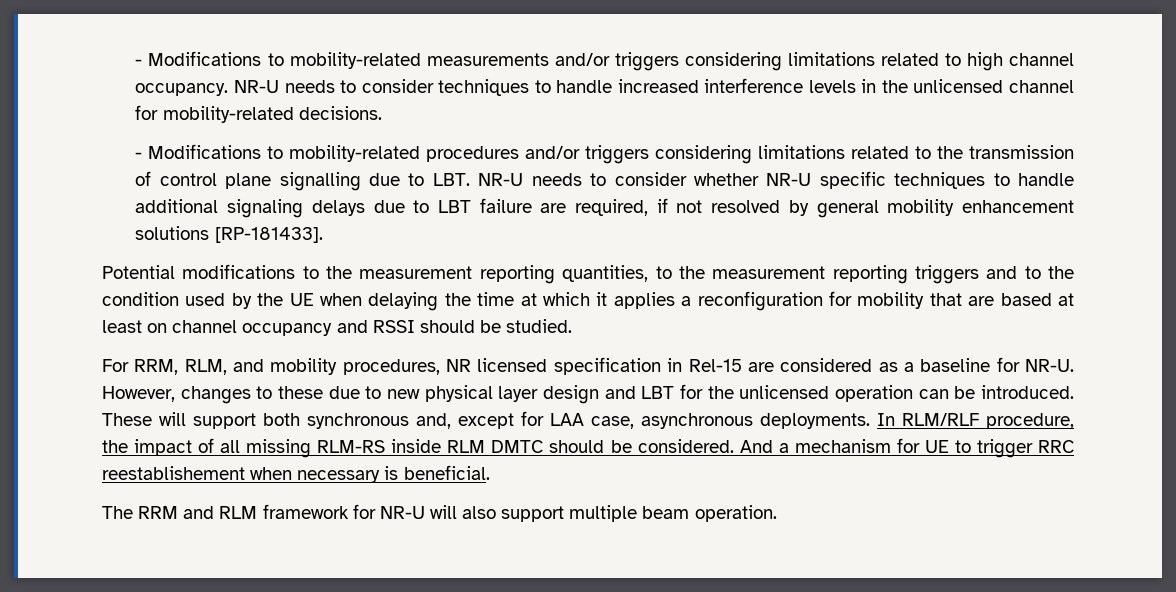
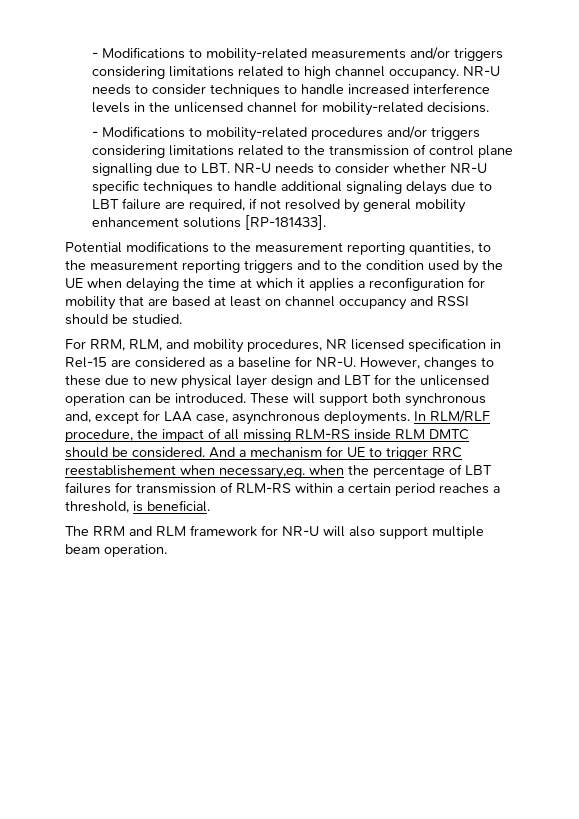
- And a mechanism for UE to trigger RRC reestablishement when necessary is beneficial.
+ And a mechanism for UE to trigger RRC reestablishement when necessary,eg. when the percentage of LBT failures for transmission of RLM-RS within a certain period reaches a threshold, is beneficial.

